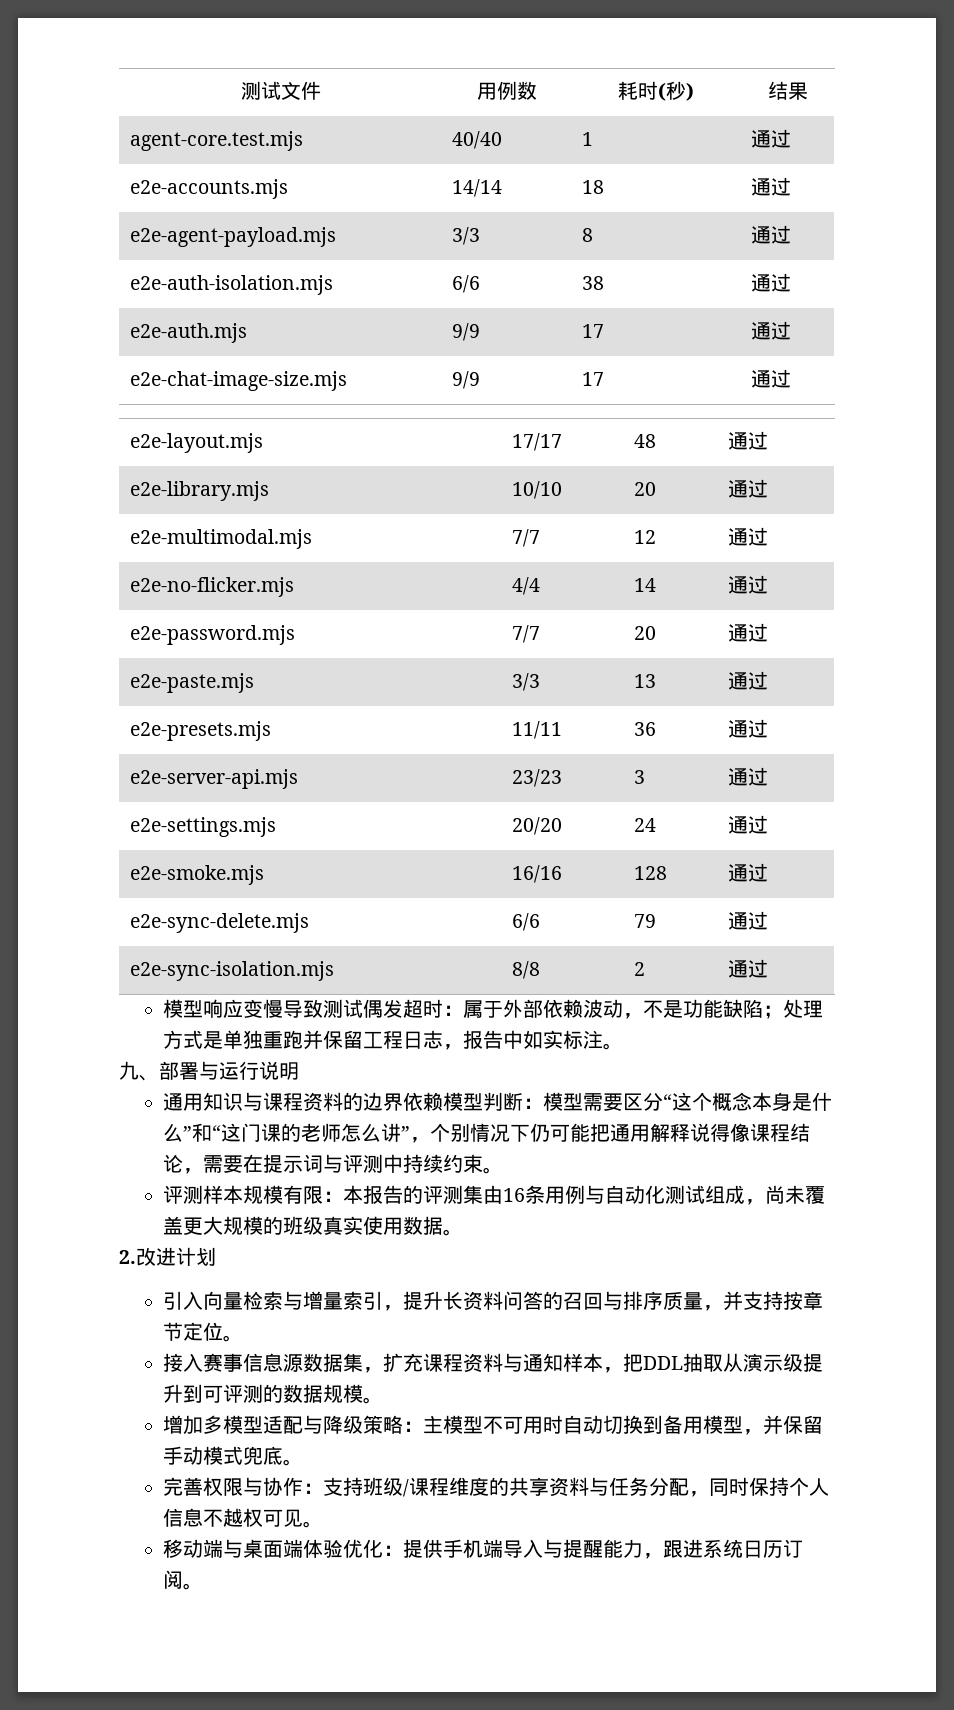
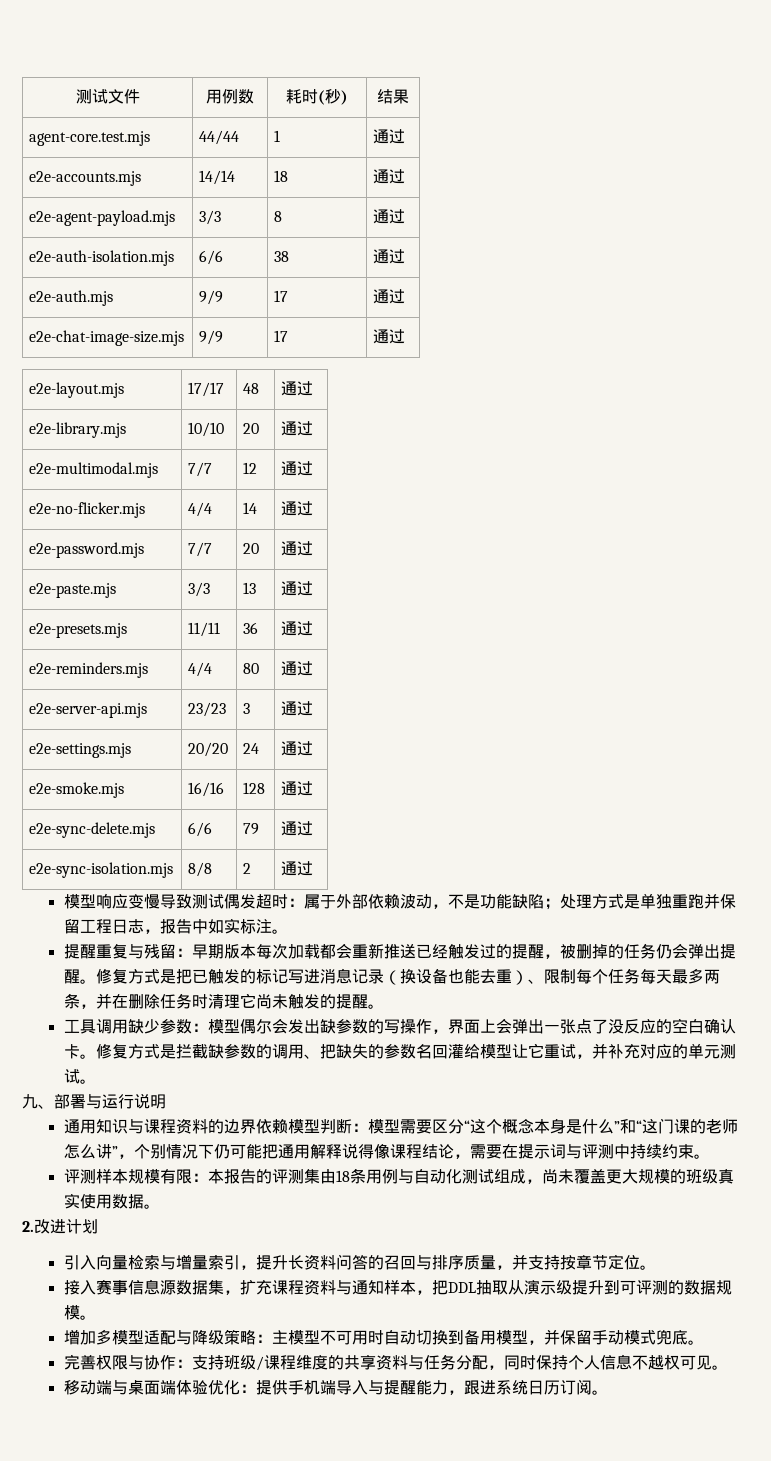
- agent-core.test.mjs | 40/40 | 1 | 通过
+ agent-core.test.mjs | 44/44 | 1 | 通过
+ e2e-reminders.mjs | 4/4 | 80 | 通过
+ 提醒重复与残留：早期版本每次加载都会重新推送已经触发过的提醒，被删掉的任务仍会弹出提醒。修复方式是把已触发的标记写进消息记录（换设备也能去重）、限制每个任务每天最多两条，并在删除任务时清理它尚未触发的提醒。
+ 工具调用缺少参数：模型偶尔会发出缺参数的写操作，界面上会弹出一张点了没反应的空白确认卡。修复方式是拦截缺参数的调用、把缺失的参数名回灌给模型让它重试，并补充对应的单元测试。
- 评测样本规模有限：本报告的评测集由16条用例与自动化测试组成，尚未覆盖更大规模的班级真实使用数据。
+ 评测样本规模有限：本报告的评测集由18条用例与自动化测试组成，尚未覆盖更大规模的班级真实使用数据。

